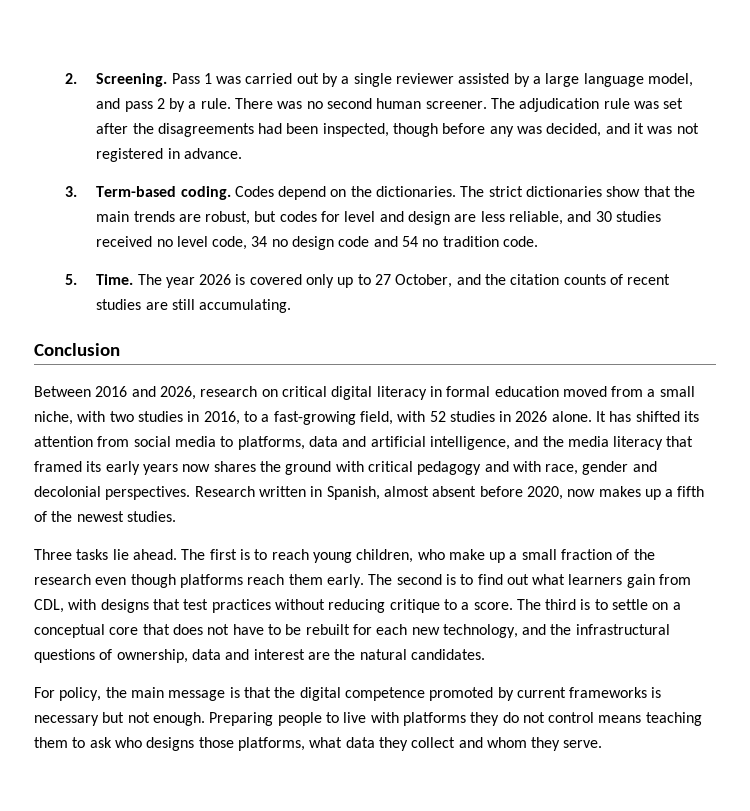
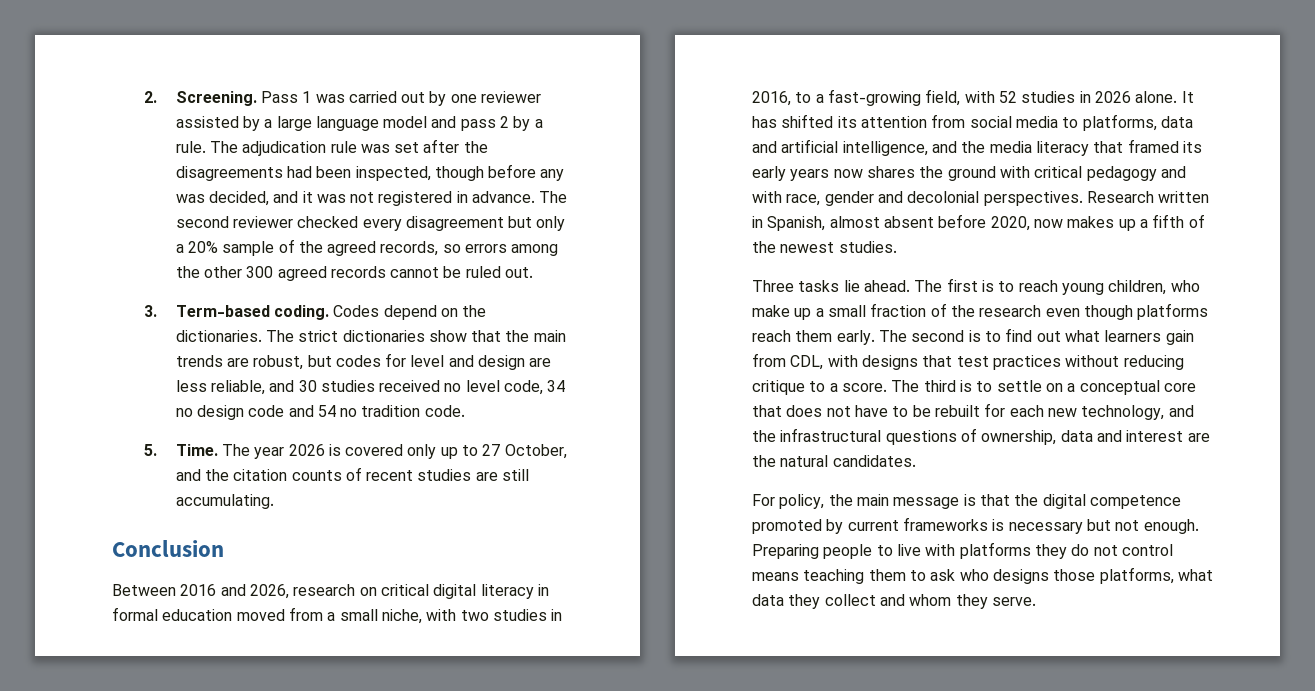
- Pass 1 was carried out by a single reviewer assisted by a large language model, and pass 2 by a rule.
+ Pass 1 was carried out by one reviewer assisted by a large language model and pass 2 by a rule.
- There was no second human screener.
+ The second reviewer checked every disagreement but only a 20% sample of the agreed records, so errors among the other 300 agreed records cannot be ruled out.

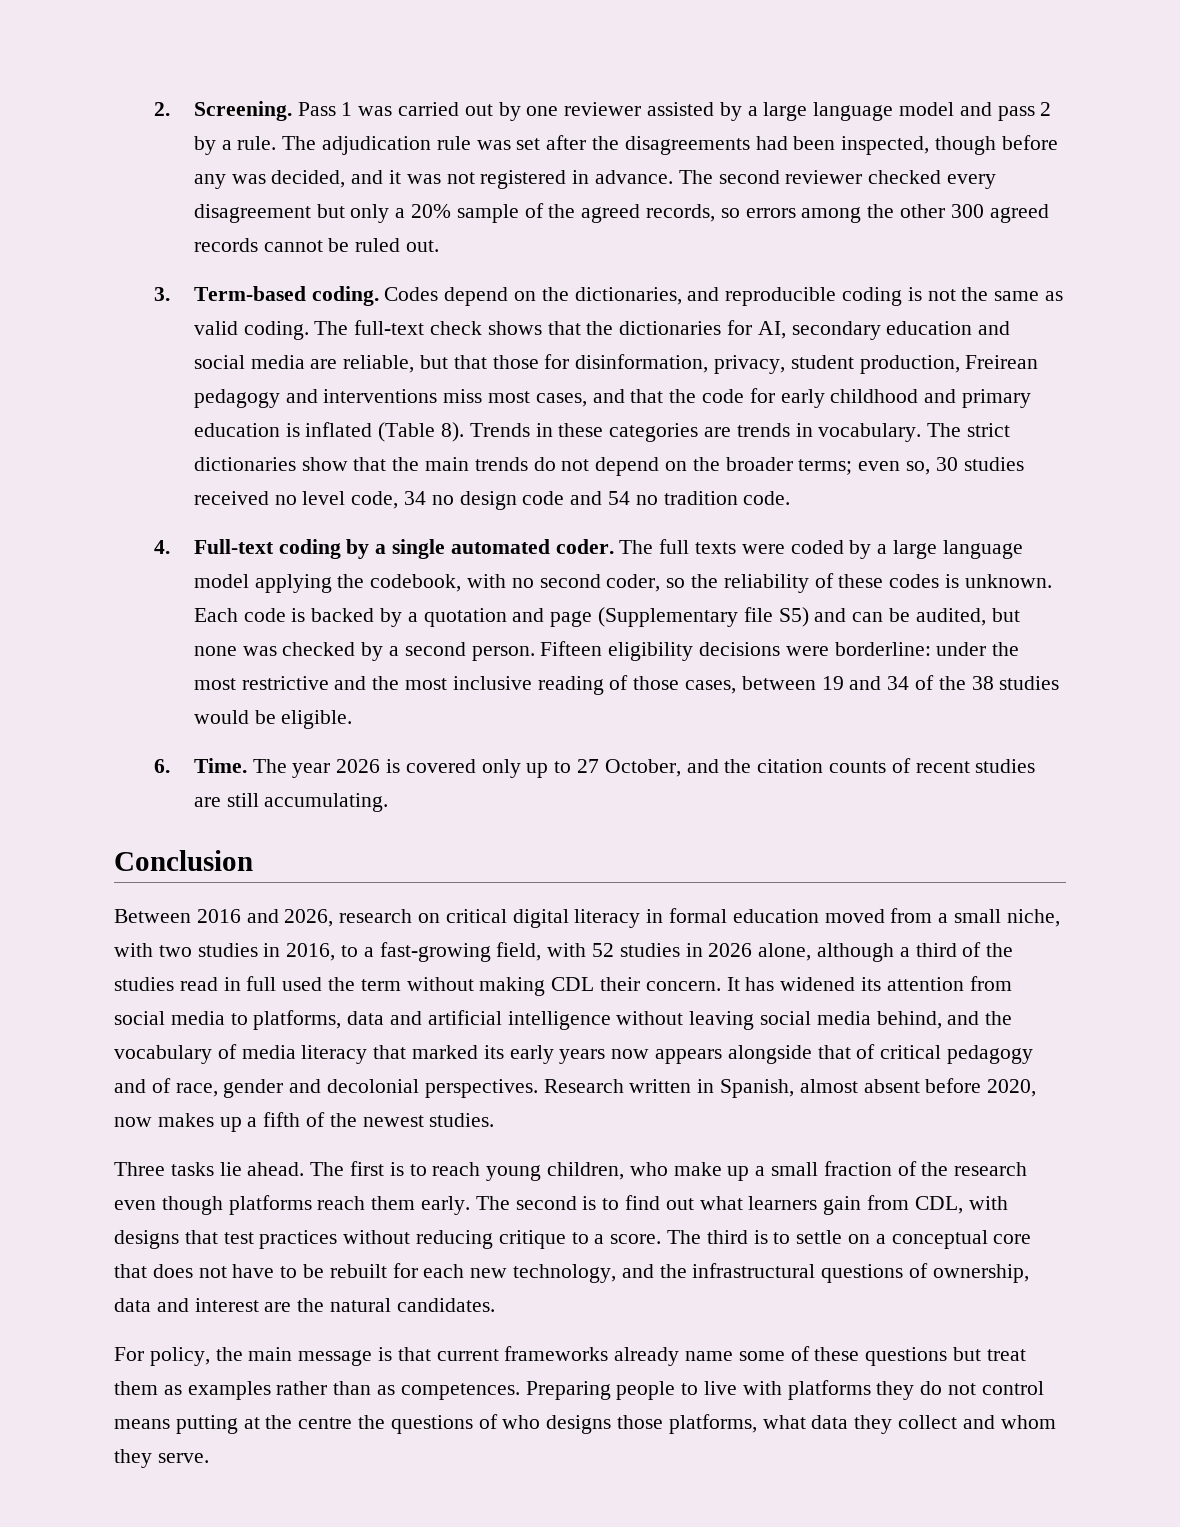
- Codes depend on the dictionaries.
+ Codes depend on the dictionaries, and reproducible coding is not the same as valid coding. The full-text check shows that the dictionaries for AI, secondary education and social media are reliable, but that those for disinformation, privacy, student production, Freirean pedagogy and interventions miss most cases, and that the code for early childhood and primary education is inflated (Table 8). Trends in these categories are trends in vocabulary.
- The strict dictionaries show that the main trends are robust, but codes for level and design are less reliable, and 30 studies received no level code, 34 no design code and 54 no tradition code.
+ The strict dictionaries show that the main trends do not depend on the broader terms; even so, 30 studies received no level code, 34 no design code and 54 no tradition code.
- 5. Time.
+ 4. Full-text coding by a single automated coder. The full texts were coded by a large language model applying the codebook, with no second coder, so the reliability of these codes is unknown. Each code is backed by a quotation and page (Supplementary file S5) and can be audited, but none was checked by a second person. Fifteen eligibility decisions were borderline: under the most restrictive and the most inclusive reading of those cases, between 19 and 34 of the 38 studies would be eligible.
+ 6. Time.
- Between 2016 and 2026, research on critical digital literacy in formal education moved from a small niche, with two studies in 2016, to a fast-growing field, with 52 studies in 2026 alone.
+ Between 2016 and 2026, research on critical digital literacy in formal education moved from a small niche, with two studies in 2016, to a fast-growing field, with 52 studies in 2026 alone, although a third of the studies read in full used the term without making CDL their concern.
- It has shifted its attention from social media to platforms, data and artificial intelligence, and the media literacy that framed its early years now shares the ground with critical pedagogy and with race, gender and decolonial perspectives.
+ It has widened its attention from social media to platforms, data and artificial intelligence without leaving social media behind, and the vocabulary of media literacy that marked its early years now appears alongside that of critical pedagogy and of race, gender and decolonial perspectives.
- For policy, the main message is that the digital competence promoted by current frameworks is necessary but not enough.
+ For policy, the main message is that current frameworks already name some of these questions but treat them as examples rather than as competences.
- Preparing people to live with platforms they do not control means teaching them to ask who designs those platforms, what data they collect and whom they serve.
+ Preparing people to live with platforms they do not control means putting at the centre the questions of who designs those platforms, what data they collect and whom they serve.

